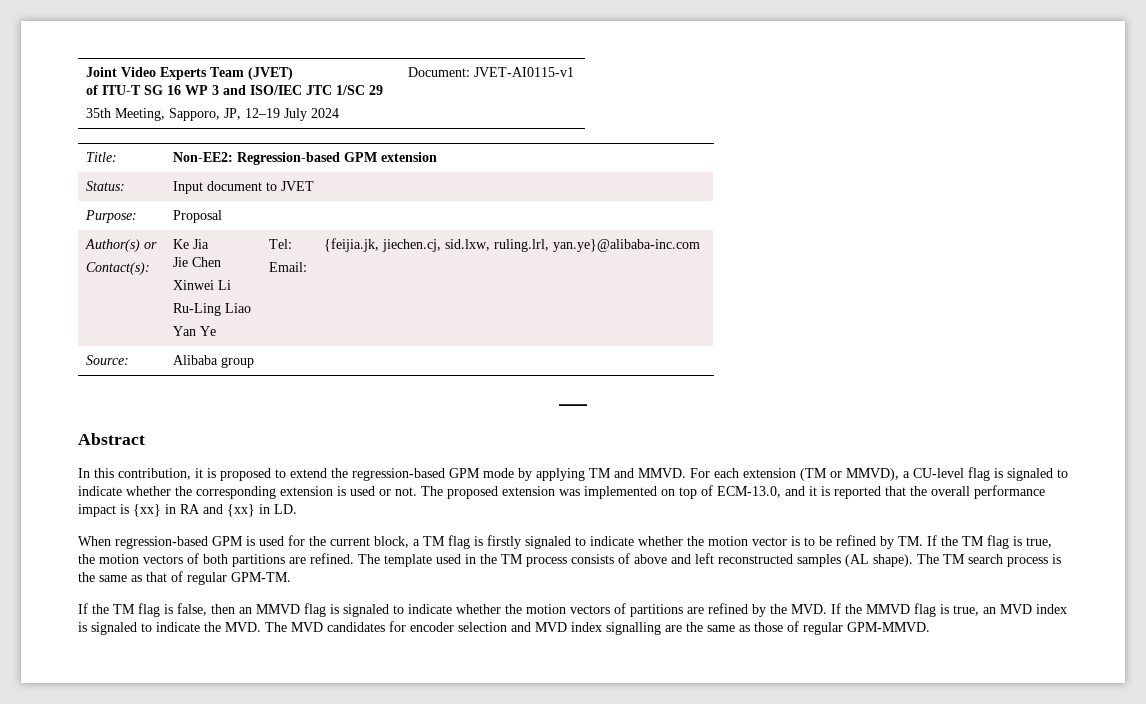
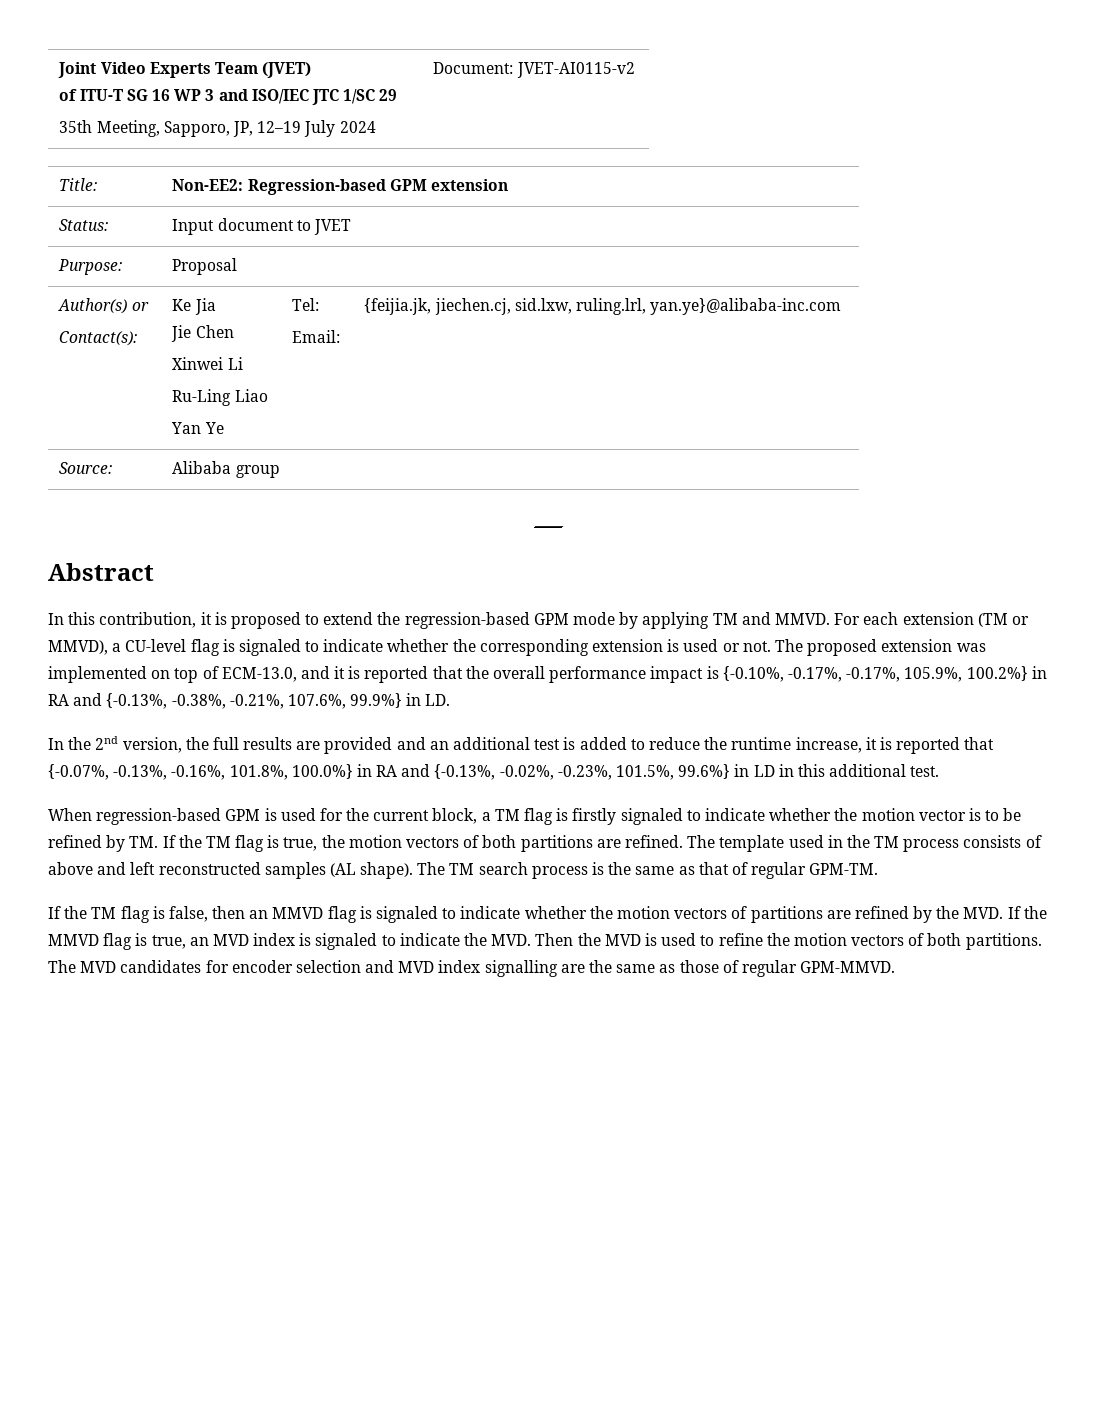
  Joint Video Experts Team (JVET)
  of ITU-T SG 16 WP 3 and ISO/IEC JTC 1/SC 29
- 35th Meeting, Sapporo, JP, 12–19 July 2024 | Document: JVET-AI0115-v1
+ 35th Meeting, Sapporo, JP, 12–19 July 2024 | Document: JVET-AI0115-v2
- The proposed extension was implemented on top of ECM-13.0, and it is reported that the overall performance impact is {xx} in RA and {xx} in LD.
+ The proposed extension was implemented on top of ECM-13.0, and it is reported that the overall performance impact is {-0.10%, -0.17%, -0.17%, 105.9%, 100.2%} in RA and {-0.13%, -0.38%, -0.21%, 107.6%, 99.9%} in LD.
+ In the 2nd version, the full results are provided and an additional test is added to reduce the runtime increase, it is reported that {-0.07%, -0.13%, -0.16%, 101.8%, 100.0%} in RA and {-0.13%, -0.02%, -0.23%, 101.5%, 99.6%} in LD in this additional test.
- If the TM flag is false, then an MMVD flag is signaled to indicate whether the motion vectors of partitions are refined by the MVD. If the MMVD flag is true, an MVD index is signaled to indicate the MVD. The MVD candidates for encoder selection and MVD index signalling are the same as those of regular GPM-MMVD.
+ If the TM flag is false, then an MMVD flag is signaled to indicate whether the motion vectors of partitions are refined by the MVD. If the MMVD flag is true, an MVD index is signaled to indicate the MVD. Then the MVD is used to refine the motion vectors of both partitions. The MVD candidates for encoder selection and MVD index signalling are the same as those of regular GPM-MMVD.

